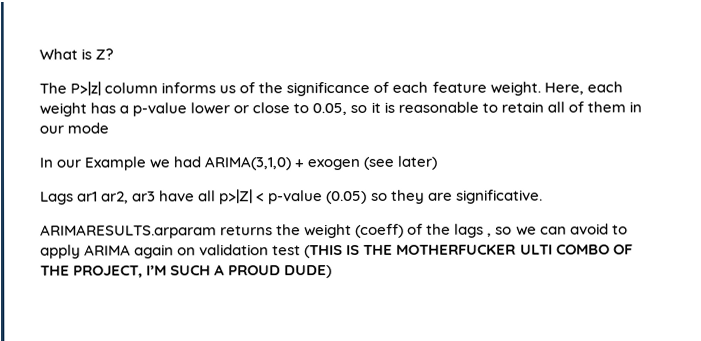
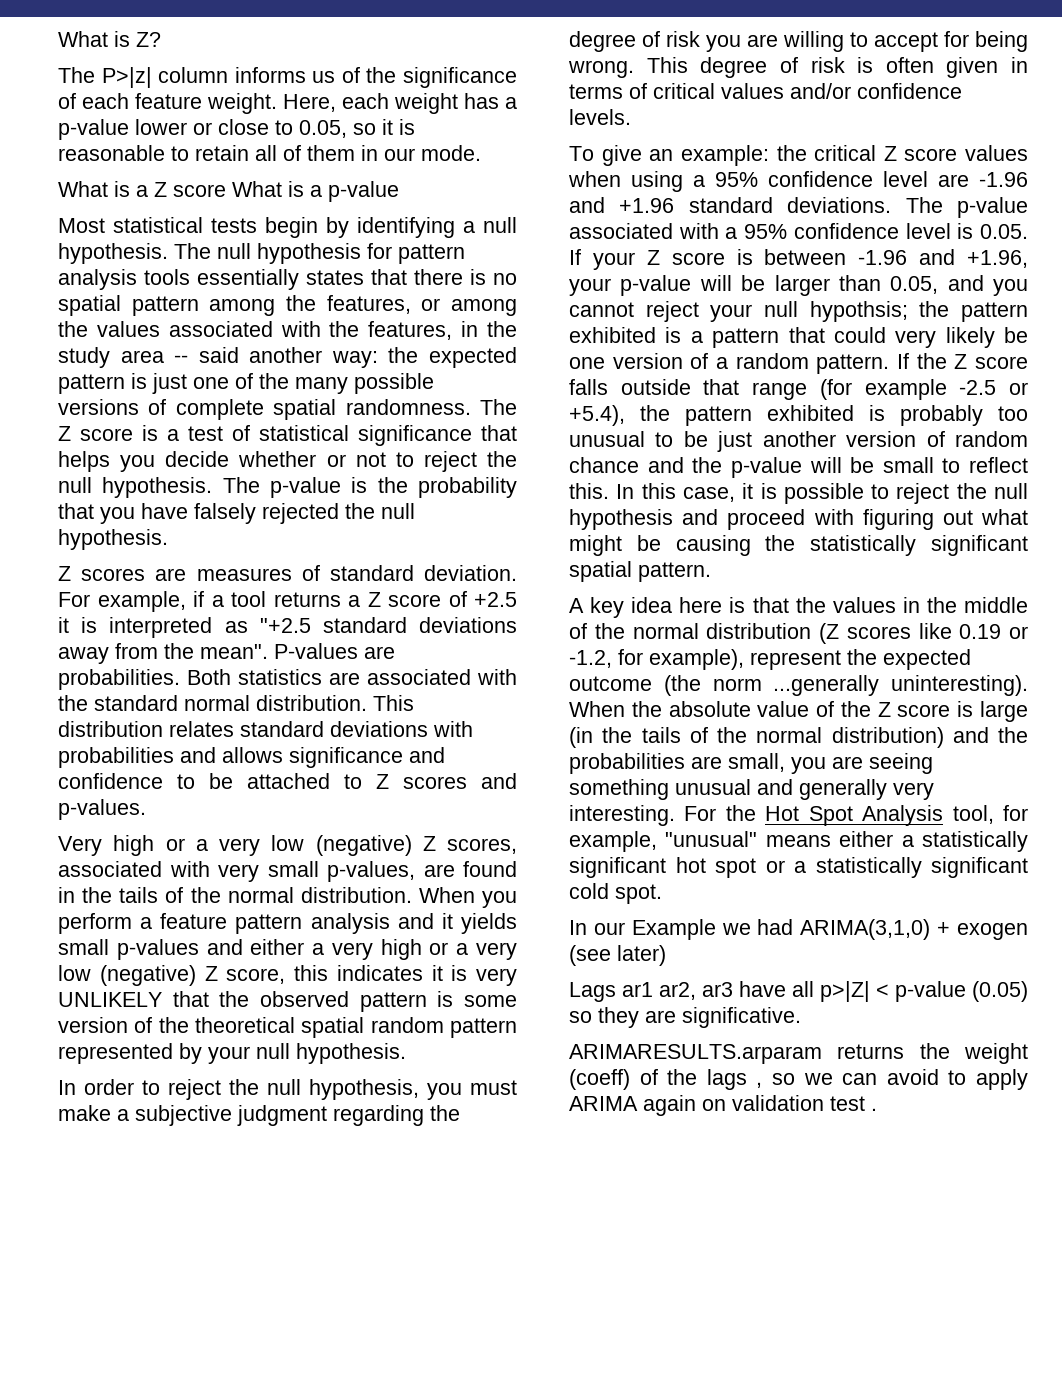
- Here, each weight has a p-value lower or close to 0.05, so it is reasonable to retain all of them in our mode
+ Here, each weight has a p-value lower or close to 0.05, so it is reasonable to retain all of them in our mode.
+ What is a Z score What is a p-value
+ Most statistical tests begin by identifying a null hypothesis. The null hypothesis for pattern analysis tools essentially states that there is no spatial pattern among the features, or among the values associated with the features, in the study area -- said another way: the expected pattern is just one of the many possible versions of complete spatial randomness. The Z score is a test of statistical significance that helps you decide whether or not to reject the null hypothesis. The p-value is the probability that you have falsely rejected the null hypothesis.
+ Z scores are measures of standard deviation. For example, if a tool returns a Z score of +2.5 it is interpreted as "+2.5 standard deviations away from the mean". P-values are probabilities. Both statistics are associated with the standard normal distribution. This distribution relates standard deviations with probabilities and allows significance and confidence to be attached to Z scores and p-values.
+ Very high or a very low (negative) Z scores, associated with very small p-values, are found in the tails of the normal distribution. When you perform a feature pattern analysis and it yields small p-values and either a very high or a very low (negative) Z score, this indicates it is very UNLIKELY that the observed pattern is some version of the theoretical spatial random pattern represented by your null hypothesis.
+ In order to reject the null hypothesis, you must make a subjective judgment regarding the degree of risk you are willing to accept for being wrong. This degree of risk is often given in terms of critical values and/or confidence levels.
+ To give an example: the critical Z score values when using a 95% confidence level are -1.96 and +1.96 standard deviations. The p-value associated with a 95% confidence level is 0.05. If your Z score is between -1.96 and +1.96, your p-value will be larger than 0.05, and you cannot reject your null hypothsis; the pattern exhibited is a pattern that could very likely be one version of a random pattern. If the Z score falls outside that range (for example -2.5 or +5.4), the pattern exhibited is probably too unusual to be just another version of random chance and the p-value will be small to reflect this. In this case, it is possible to reject the null hypothesis and proceed with figuring out what might be causing the statistically significant spatial pattern.
+ A key idea here is that the values in the middle of the normal distribution (Z scores like 0.19 or -1.2, for example), represent the expected outcome (the norm ...generally uninteresting). When the absolute value of the Z score is large (in the tails of the normal distribution) and the probabilities are small, you are seeing something unusual and generally very interesting. For the Hot Spot Analysis tool, for example, "unusual" means either a statistically significant hot spot or a statistically significant cold spot.
- ARIMARESULTS.arparam returns the weight (coeff) of the lags , so we can avoid to apply ARIMA again on validation test (THIS IS THE MOTHERFUCKER ULTI COMBO OF THE PROJECT, I’M SUCH A PROUD DUDE)
+ ARIMARESULTS.arparam returns the weight (coeff) of the lags , so we can avoid to apply ARIMA again on validation test .

